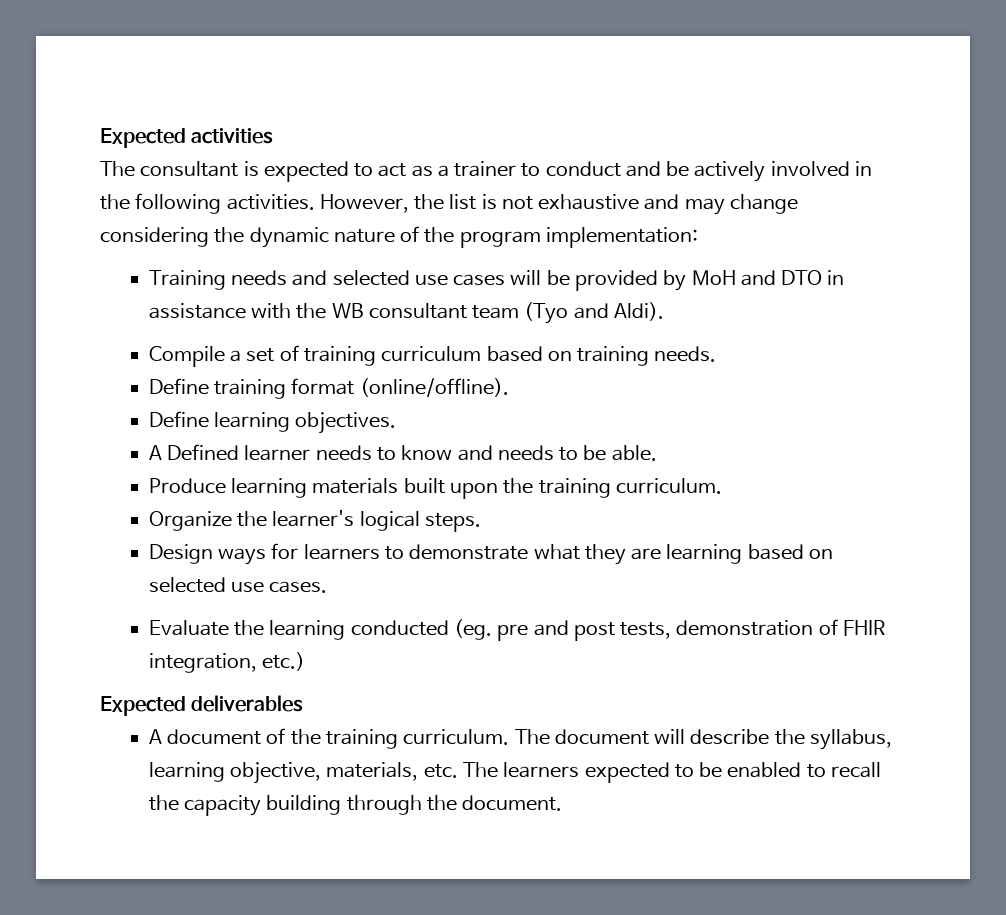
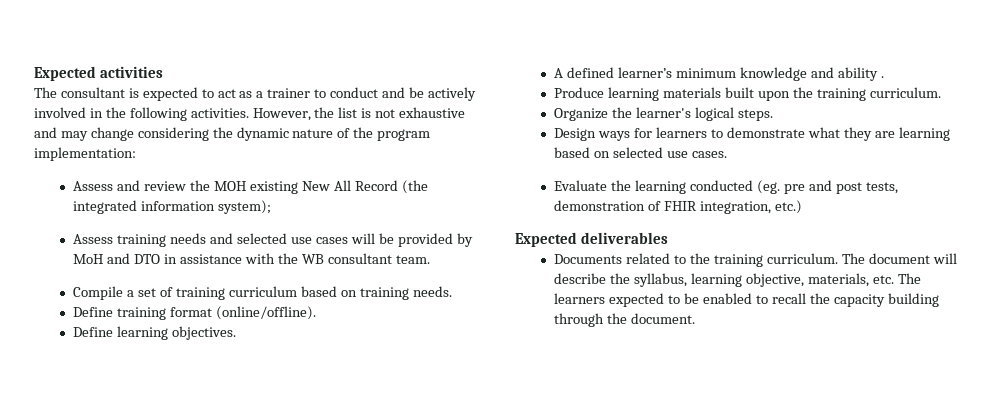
- Training needs and selected use cases will be provided by MoH and DTO in assistance with the WB consultant team (Tyo and Aldi).
+ Assess and review the MOH existing New All Record (the integrated information system);
+ Assess training needs and selected use cases will be provided by MoH and DTO in assistance with the WB consultant team.
- A Defined learner needs to know and needs to be able.
+ A defined learner’s minimum knowledge and ability .
- A document of the training curriculum.
+ Documents related to the training curriculum.

